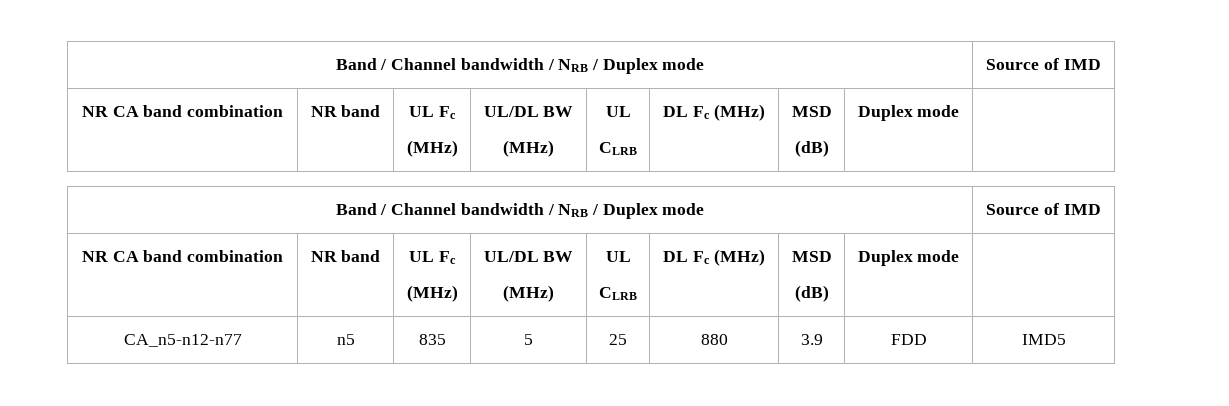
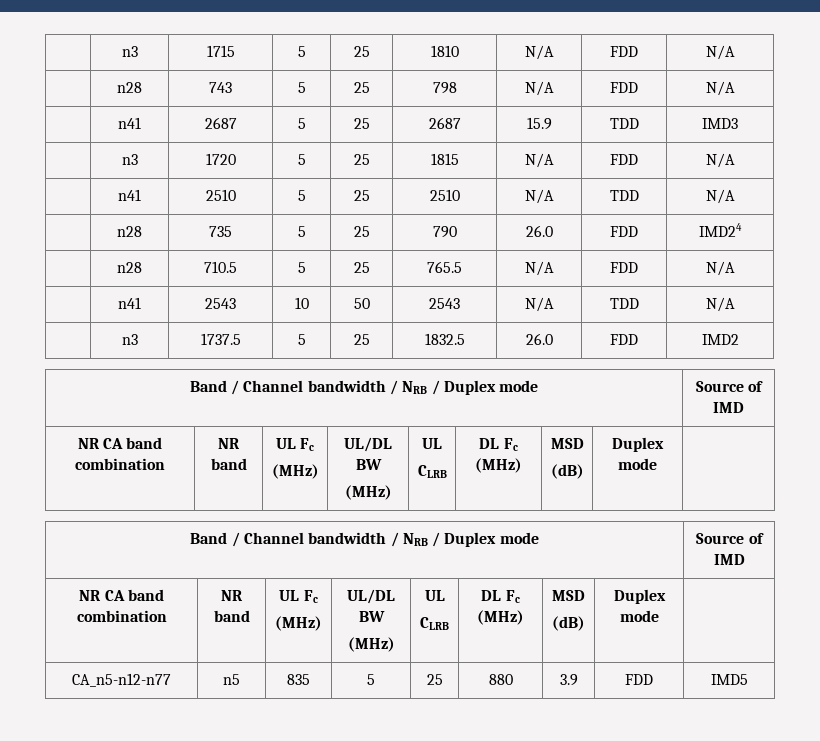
+ | n3 | 1715 | 5 | 25 | 1810 | N/A | FDD | N/A
+ | n28 | 743 | 5 | 25 | 798 | N/A | FDD | N/A
+ | n41 | 2687 | 5 | 25 | 2687 | 15.9 | TDD | IMD3
+ | n3 | 1720 | 5 | 25 | 1815 | N/A | FDD | N/A
+ | n41 | 2510 | 5 | 25 | 2510 | N/A | TDD | N/A
+ | n28 | 735 | 5 | 25 | 790 | 26.0 | FDD | IMD24
+ | n28 | 710.5 | 5 | 25 | 765.5 | N/A | FDD | N/A
+ | n41 | 2543 | 10 | 50 | 2543 | N/A | TDD | N/A
+ | n3 | 1737.5 | 5 | 25 | 1832.5 | 26.0 | FDD | IMD2

